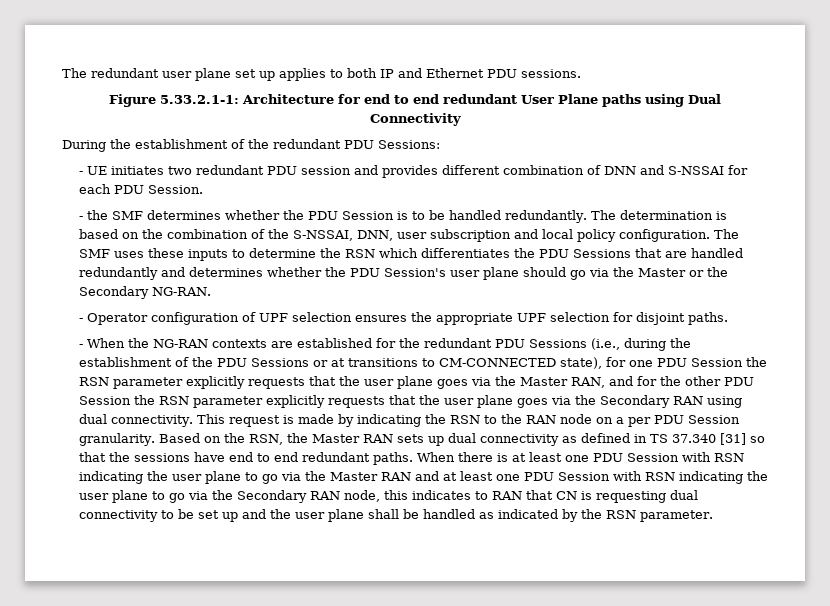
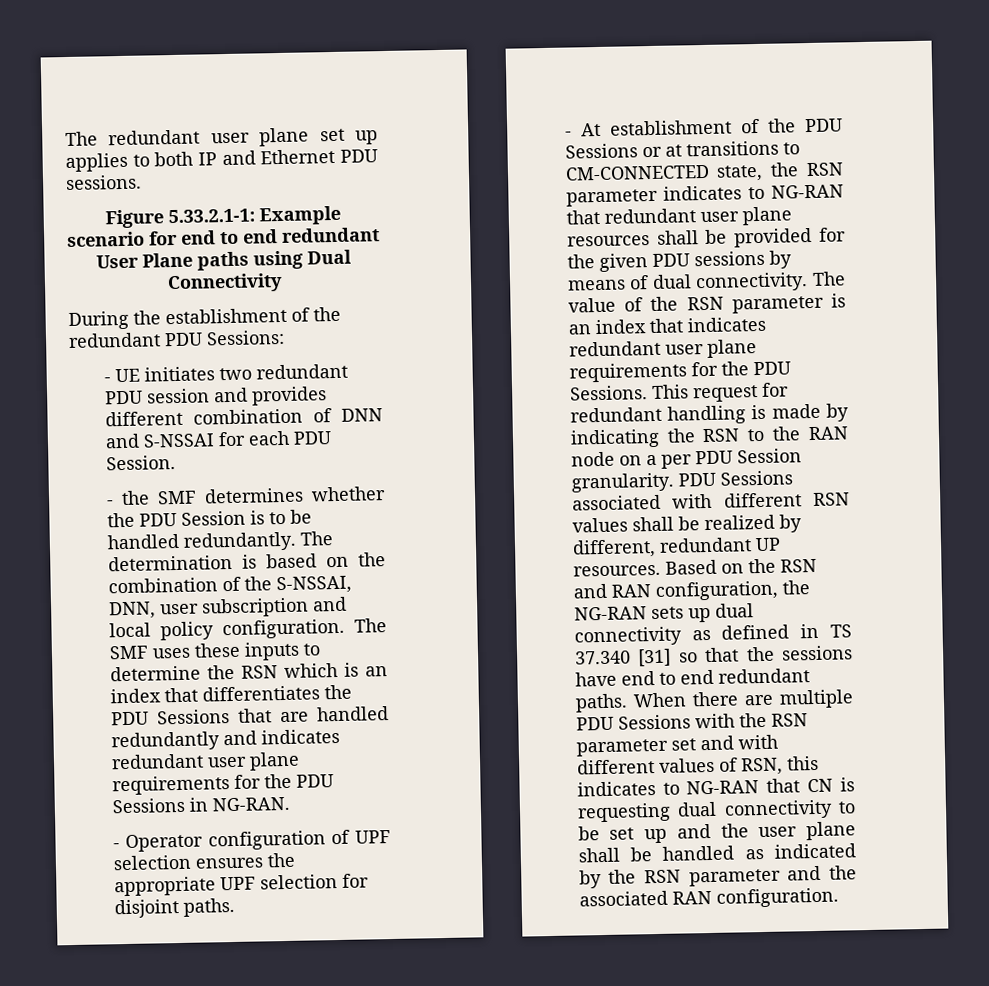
- Figure 5.33.2.1-1: Architecture for end to end redundant User Plane paths using Dual Connectivity
+ Figure 5.33.2.1-1: Example scenario for end to end redundant User Plane paths using Dual Connectivity
- The SMF uses these inputs to determine the RSN which differentiates the PDU Sessions that are handled redundantly and determines whether the PDU Session's user plane should go via the Master or the Secondary NG-RAN.
+ The SMF uses these inputs to determine the RSN which is an index that differentiates the PDU Sessions that are handled redundantly and indicates redundant user plane requirements for the PDU Sessions in NG-RAN.
- - When the NG-RAN contexts are established for the redundant PDU Sessions (i.e., during the establishment of the PDU Sessions or at transitions to CM-CONNECTED state), for one PDU Session the RSN parameter explicitly requests that the user plane goes via the Master RAN, and for the other PDU Session the RSN parameter explicitly requests that the user plane goes via the Secondary RAN using dual connectivity. This request is made by indicating the RSN to the RAN node on a per PDU Session granularity.
+ - At establishment of the PDU Sessions or at transitions to CM-CONNECTED state, the RSN parameter indicates to NG-RAN that redundant user plane resources shall be provided for the given PDU sessions by means of dual connectivity. The value of the RSN parameter is an index that indicates redundant user plane requirements for the PDU Sessions. This request for redundant handling is made by indicating the RSN to the RAN node on a per PDU Session granularity.
- Based on the RSN, the Master RAN sets up dual connectivity as defined in TS 37.340 [31] so that the sessions have end to end redundant paths.
+ PDU Sessions associated with different RSN values shall be realized by different, redundant UP resources. Based on the RSN and RAN configuration, the NG-RAN sets up dual connectivity as defined in TS 37.340 [31] so that the sessions have end to end redundant paths.
- When there is at least one PDU Session with RSN indicating the user plane to go via the Master RAN and at least one PDU Session with RSN indicating the user plane to go via the Secondary RAN node, this indicates to RAN that CN is requesting dual connectivity to be set up and the user plane shall be handled as indicated by the RSN parameter.
+ When there are multiple PDU Sessions with the RSN parameter set and with different values of RSN, this indicates to NG-RAN that CN is requesting dual connectivity to be set up and the user plane shall be handled as indicated by the RSN parameter and the associated RAN configuration.

